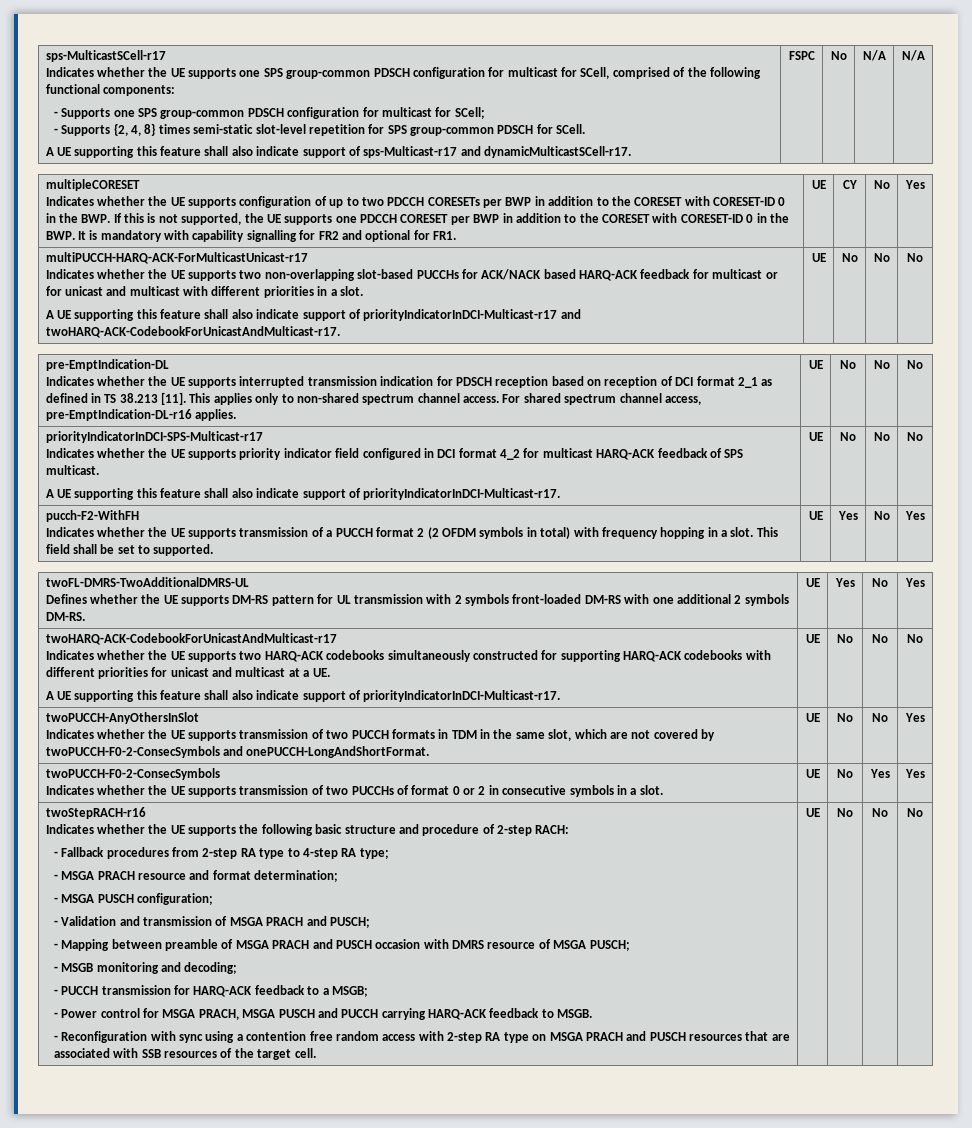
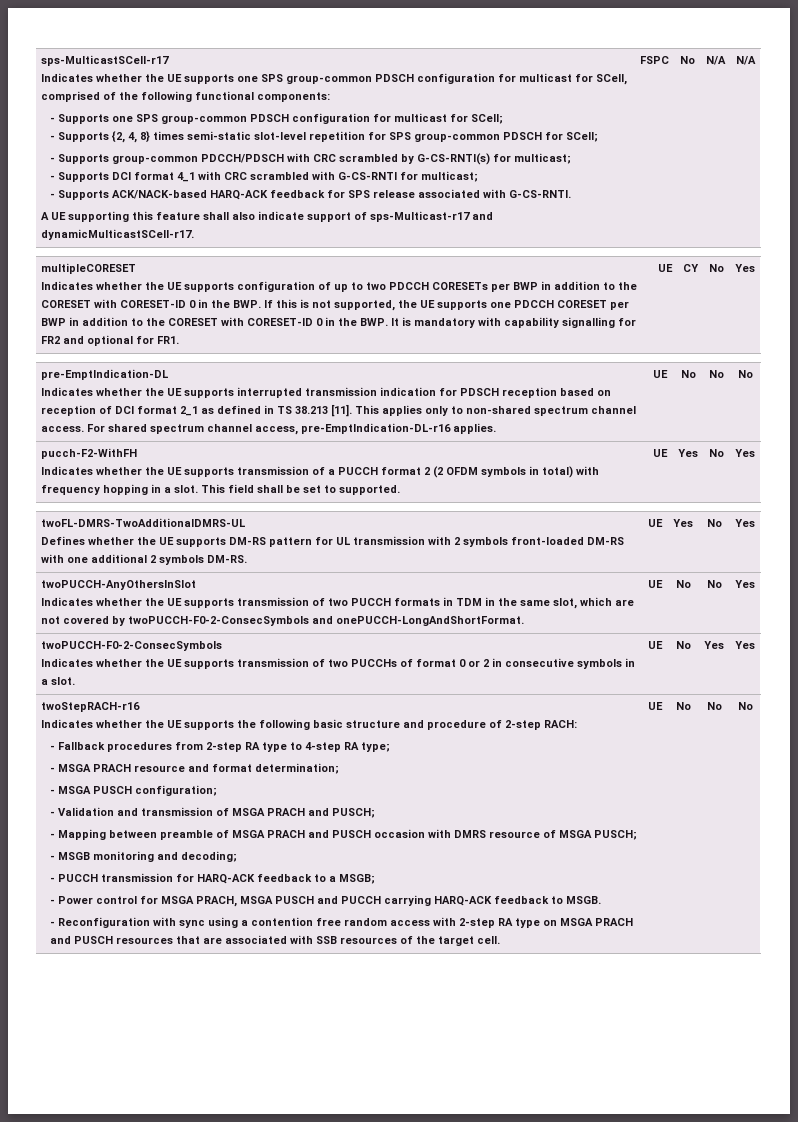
- - Supports {2, 4, 8} times semi-static slot-level repetition for SPS group-common PDSCH for SCell.
+ - Supports {2, 4, 8} times semi-static slot-level repetition for SPS group-common PDSCH for SCell;
+ - Supports group-common PDCCH/PDSCH with CRC scrambled by G-CS-RNTI(s) for multicast;
+ - Supports DCI format 4_1 with CRC scrambled with G-CS-RNTI for multicast;
+ - Supports ACK/NACK-based HARQ-ACK feedback for SPS release associated with G-CS-RNTI.
- multiPUCCH-HARQ-ACK-ForMulticastUnicast-r17
- Indicates whether the UE supports two non-overlapping slot-based PUCCHs for ACK/NACK based HARQ-ACK feedback for multicast or for unicast and multicast with different priorities in a slot.
- A UE supporting this feature shall also indicate support of priorityIndicatorInDCI-Multicast-r17 and twoHARQ-ACK-CodebookForUnicastAndMulticast-r17. | UE | No | No | No
- priorityIndicatorInDCI-SPS-Multicast-r17
- Indicates whether the UE supports priority indicator field configured in DCI format 4_2 for multicast HARQ-ACK feedback of SPS multicast.
- A UE supporting this feature shall also indicate support of priorityIndicatorInDCI-Multicast-r17. | UE | No | No | No
- twoHARQ-ACK-CodebookForUnicastAndMulticast-r17
- Indicates whether the UE supports two HARQ-ACK codebooks simultaneously constructed for supporting HARQ-ACK codebooks with different priorities for unicast and multicast at a UE.
- A UE supporting this feature shall also indicate support of priorityIndicatorInDCI-Multicast-r17. | UE | No | No | No

